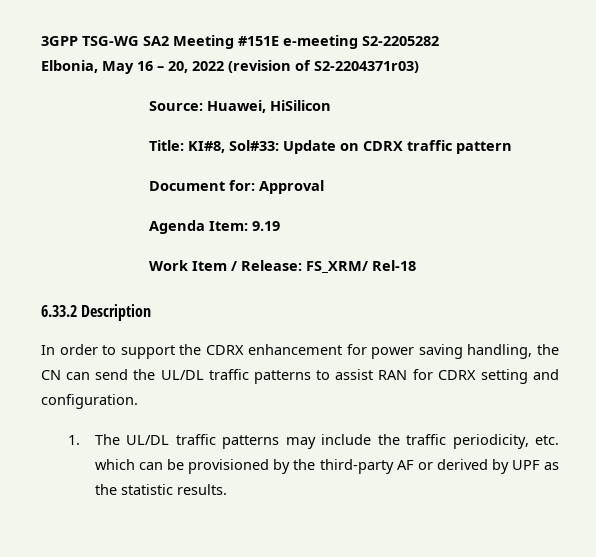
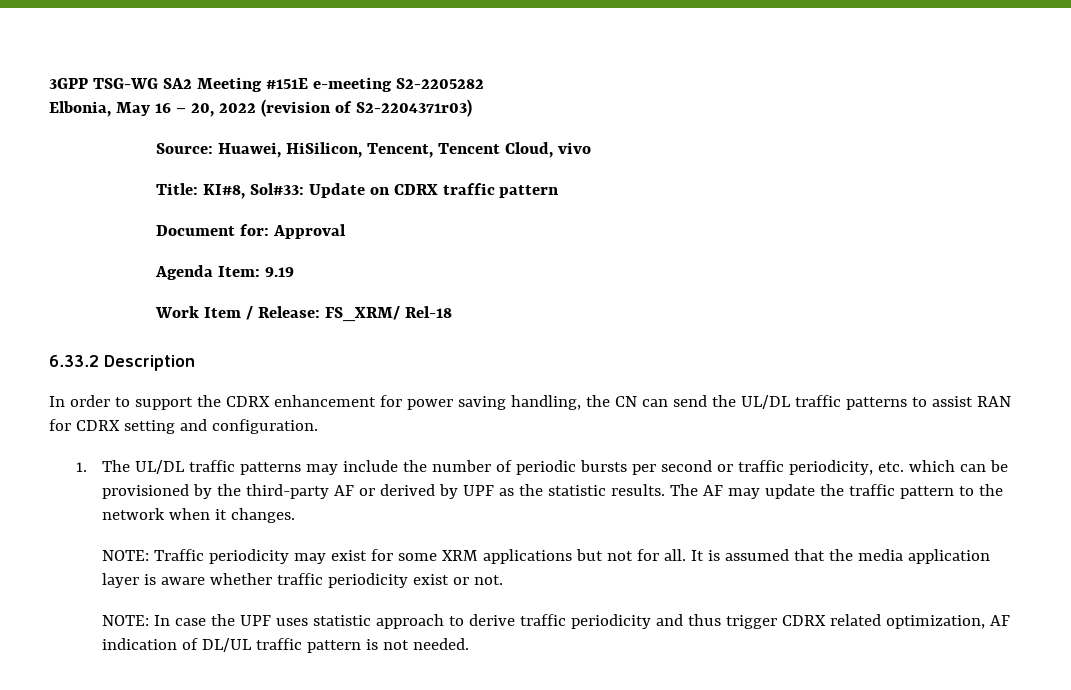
- Source: Huawei, HiSilicon
+ Source: Huawei, HiSilicon, Tencent, Tencent Cloud, vivo
- 1. The UL/DL traffic patterns may include the traffic periodicity, etc. which can be provisioned by the third-party AF or derived by UPF as the statistic results.
+ 1. The UL/DL traffic patterns may include the number of periodic bursts per second or traffic periodicity, etc. which can be provisioned by the third-party AF or derived by UPF as the statistic results.
+ The AF may update the traffic pattern to the network when it changes.
+ NOTE: Traffic periodicity may exist for some XRM applications but not for all. It is assumed that the media application layer is aware whether traffic periodicity exist or not.
+ NOTE: In case the UPF uses statistic approach to derive traffic periodicity and thus trigger CDRX related optimization, AF indication of DL/UL traffic pattern is not needed.

